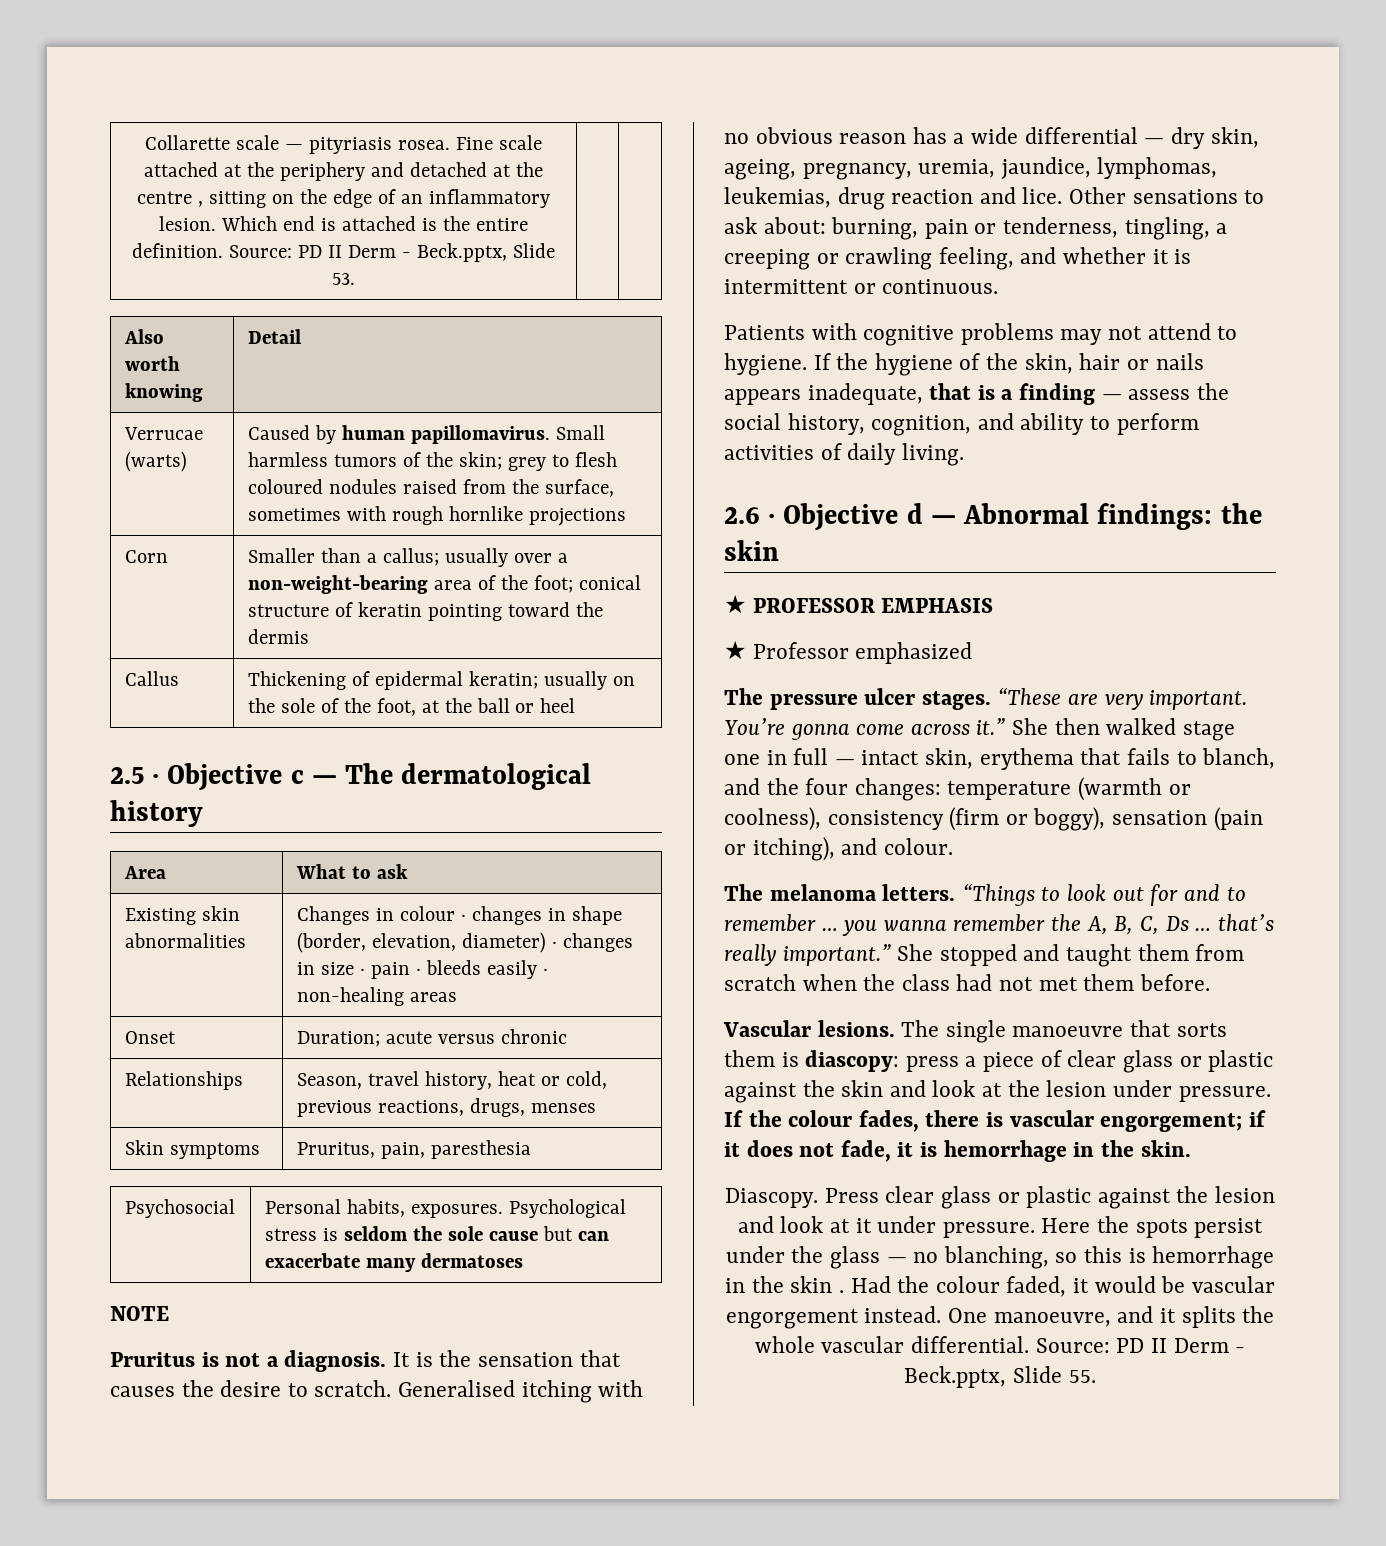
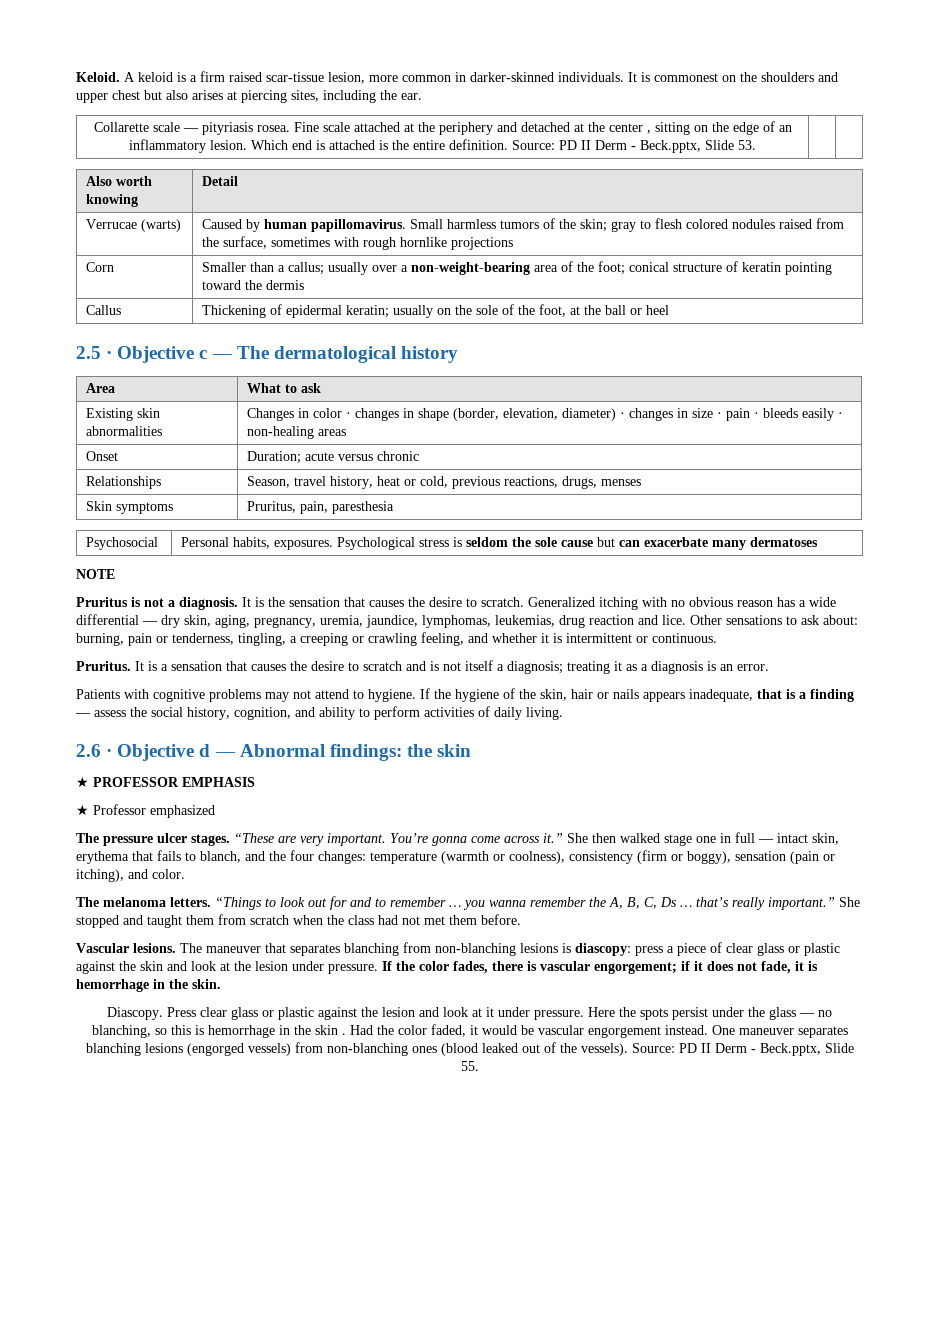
+ Keloid. A keloid is a firm raised scar-tissue lesion, more common in darker-skinned individuals. It is commonest on the shoulders and upper chest but also arises at piercing sites, including the ear.
- Fine scale attached at the periphery and detached at the centre , sitting on the edge of an inflammatory lesion.
+ Fine scale attached at the periphery and detached at the center , sitting on the edge of an inflammatory lesion.
- Verrucae (warts) | Caused by human papillomavirus. Small harmless tumors of the skin; grey to flesh coloured nodules raised from the surface, sometimes with rough hornlike projections
+ Verrucae (warts) | Caused by human papillomavirus. Small harmless tumors of the skin; gray to flesh colored nodules raised from the surface, sometimes with rough hornlike projections
- Existing skin abnormalities | Changes in colour · changes in shape (border, elevation, diameter) · changes in size · pain · bleeds easily · non-healing areas
+ Existing skin abnormalities | Changes in color · changes in shape (border, elevation, diameter) · changes in size · pain · bleeds easily · non-healing areas
- Generalised itching with no obvious reason has a wide differential — dry skin, ageing, pregnancy, uremia, jaundice, lymphomas, leukemias, drug reaction and lice.
+ Generalized itching with no obvious reason has a wide differential — dry skin, aging, pregnancy, uremia, jaundice, lymphomas, leukemias, drug reaction and lice.
+ Pruritus. It is a sensation that causes the desire to scratch and is not itself a diagnosis; treating it as a diagnosis is an error.
- She then walked stage one in full — intact skin, erythema that fails to blanch, and the four changes: temperature (warmth or coolness), consistency (firm or boggy), sensation (pain or itching), and colour.
+ She then walked stage one in full — intact skin, erythema that fails to blanch, and the four changes: temperature (warmth or coolness), consistency (firm or boggy), sensation (pain or itching), and color.
- The single manoeuvre that sorts them is diascopy: press a piece of clear glass or plastic against the skin and look at the lesion under pressure.
+ The maneuver that separates blanching from non-blanching lesions is diascopy: press a piece of clear glass or plastic against the skin and look at the lesion under pressure.
- If the colour fades, there is vascular engorgement; if it does not fade, it is hemorrhage in the skin.
+ If the color fades, there is vascular engorgement; if it does not fade, it is hemorrhage in the skin.
- Had the colour faded, it would be vascular engorgement instead.
+ Had the color faded, it would be vascular engorgement instead.
- One manoeuvre, and it splits the whole vascular differential.
+ One maneuver separates blanching lesions (engorged vessels) from non-blanching ones (blood leaked out of the vessels).

